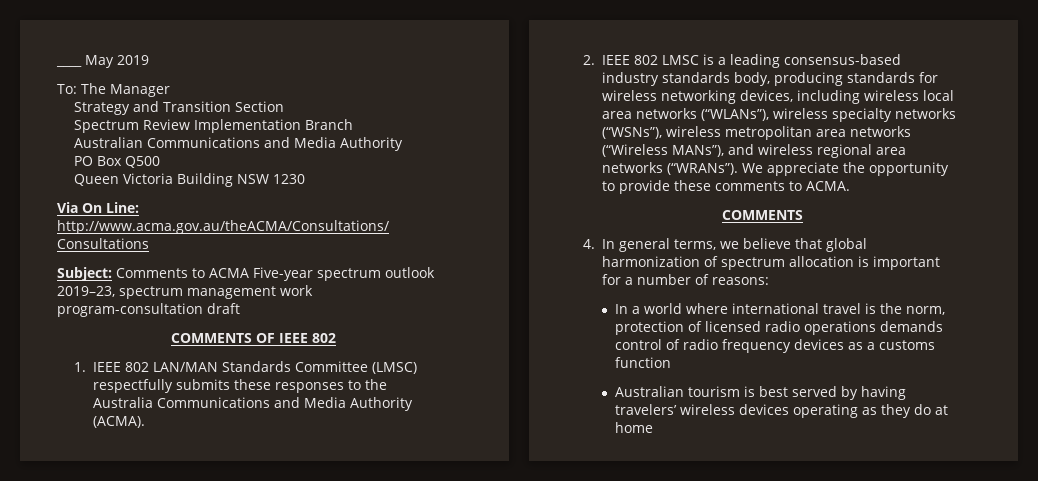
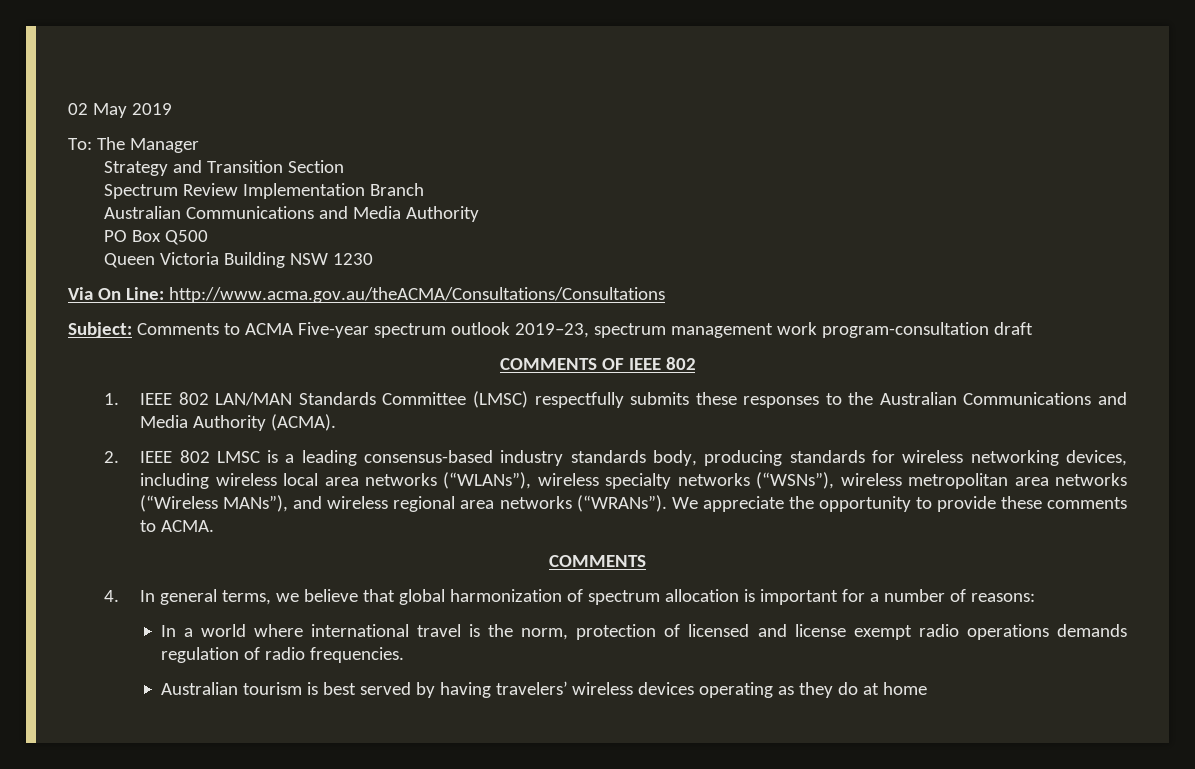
- ____ May 2019
+ 02 May 2019
- 1. IEEE 802 LAN/MAN Standards Committee (LMSC) respectfully submits these responses to the Australia Communications and Media Authority (ACMA).
+ 1. IEEE 802 LAN/MAN Standards Committee (LMSC) respectfully submits these responses to the Australian Communications and Media Authority (ACMA).
- In a world where international travel is the norm, protection of licensed radio operations demands control of radio frequency devices as a customs function
+ In a world where international travel is the norm, protection of licensed and license exempt radio operations demands regulation of radio frequencies.

